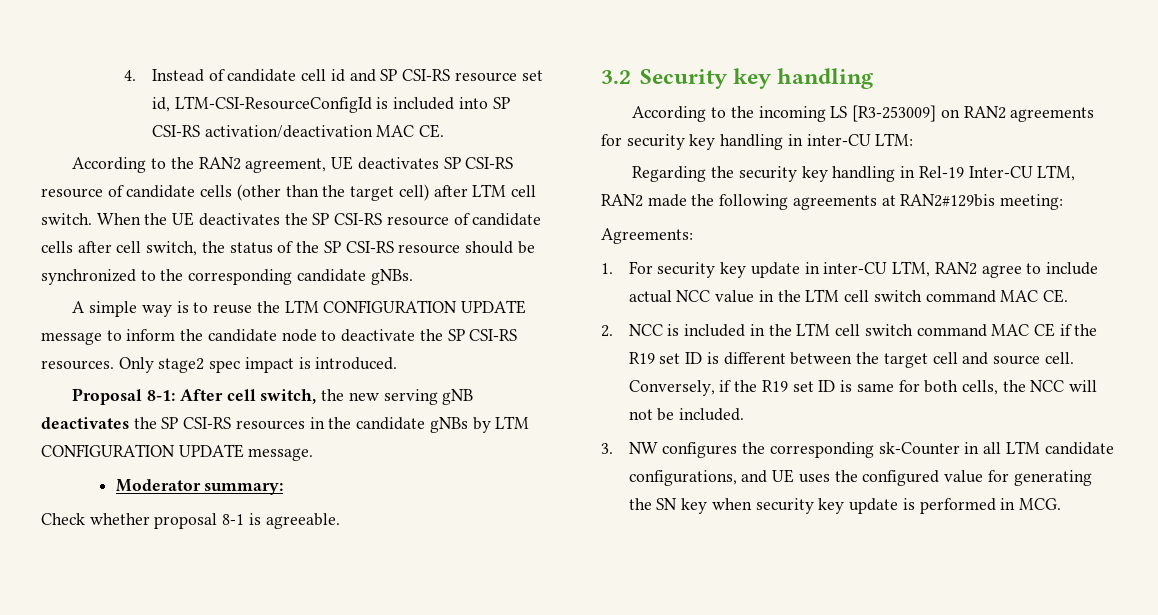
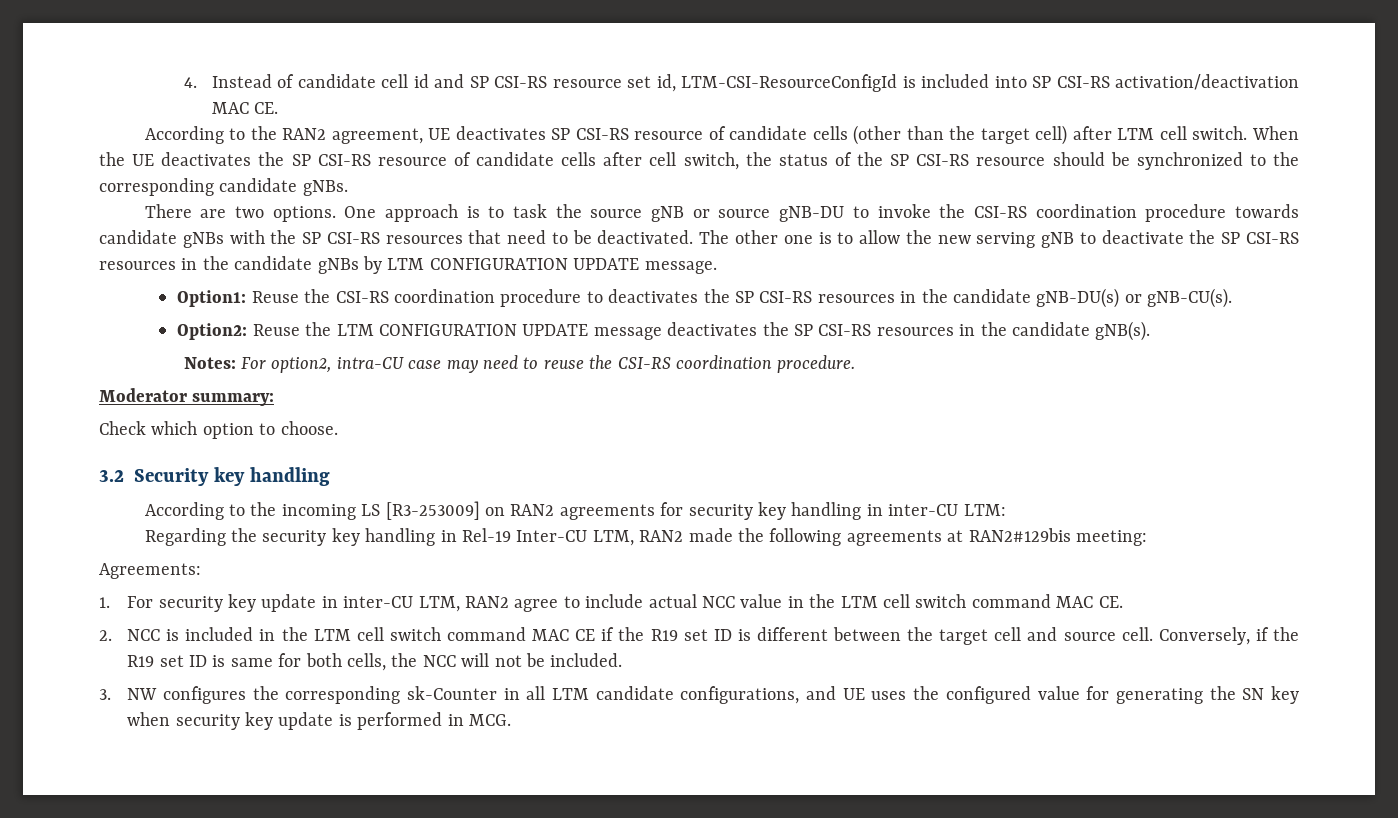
- A simple way is to reuse the LTM CONFIGURATION UPDATE message to inform the candidate node to deactivate the SP CSI-RS resources. Only stage2 spec impact is introduced.
- Proposal 8-1: After cell switch, the new serving gNB deactivates the SP CSI-RS resources in the candidate gNBs by LTM CONFIGURATION UPDATE message.
+ There are two options. One approach is to task the source gNB or source gNB-DU to invoke the CSI-RS coordination procedure towards candidate gNBs with the SP CSI-RS resources that need to be deactivated. The other one is to allow the new serving gNB to deactivate the SP CSI-RS resources in the candidate gNBs by LTM CONFIGURATION UPDATE message.
+ Option1: Reuse the CSI-RS coordination procedure to deactivates the SP CSI-RS resources in the candidate gNB-DU(s) or gNB-CU(s).
+ Option2: Reuse the LTM CONFIGURATION UPDATE message deactivates the SP CSI-RS resources in the candidate gNB(s).
+ Notes: For option2, intra-CU case may need to reuse the CSI-RS coordination procedure.
  Moderator summary:
- Check whether proposal 8-1 is agreeable.
+ Check which option to choose.

